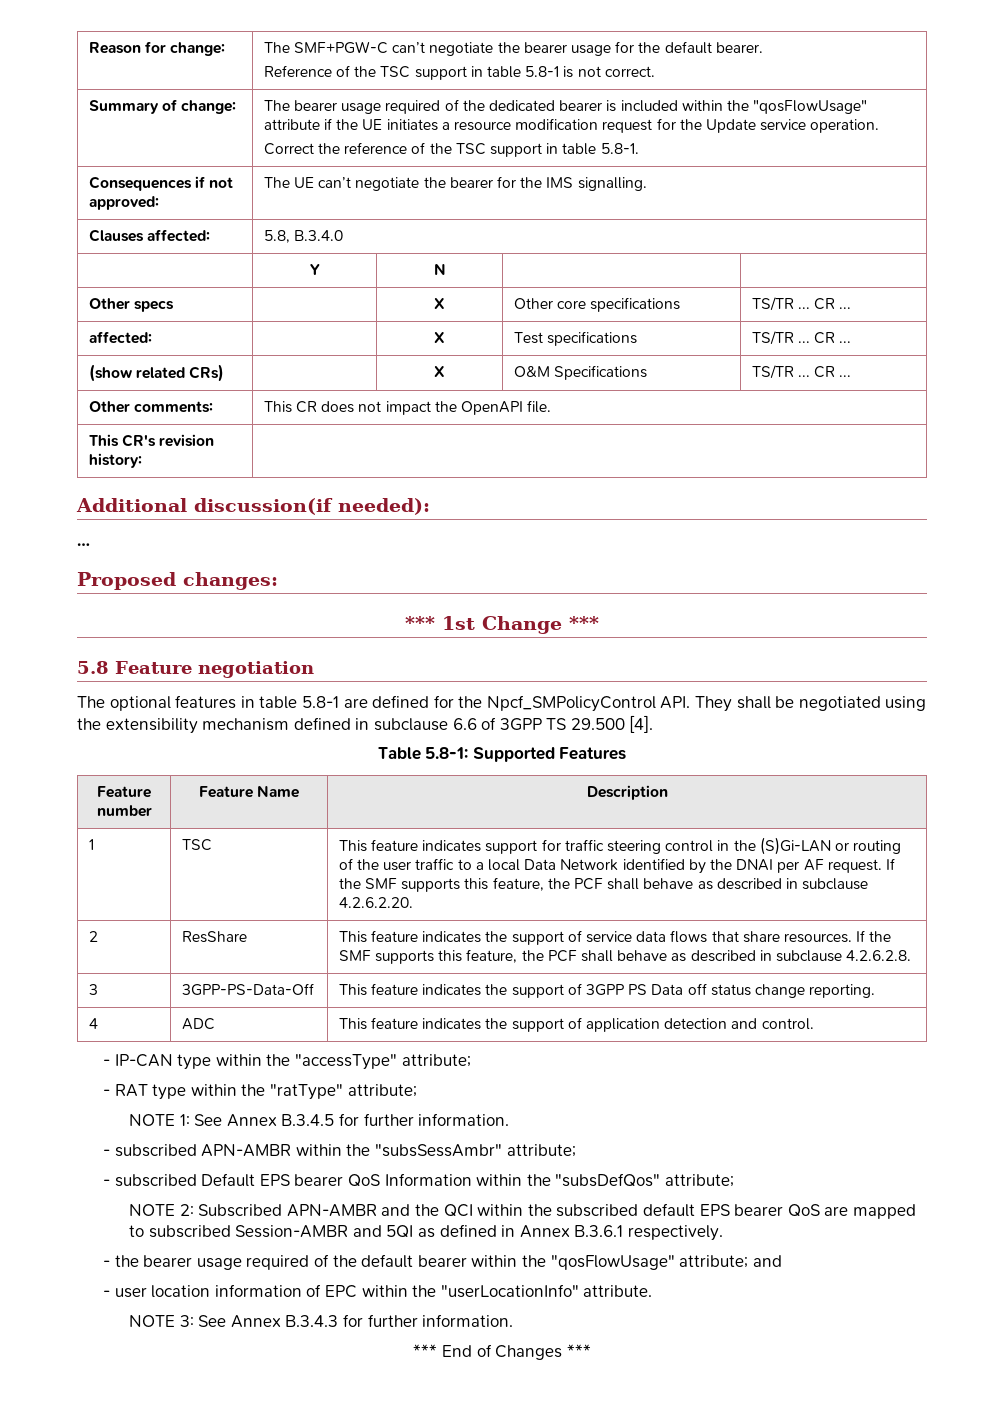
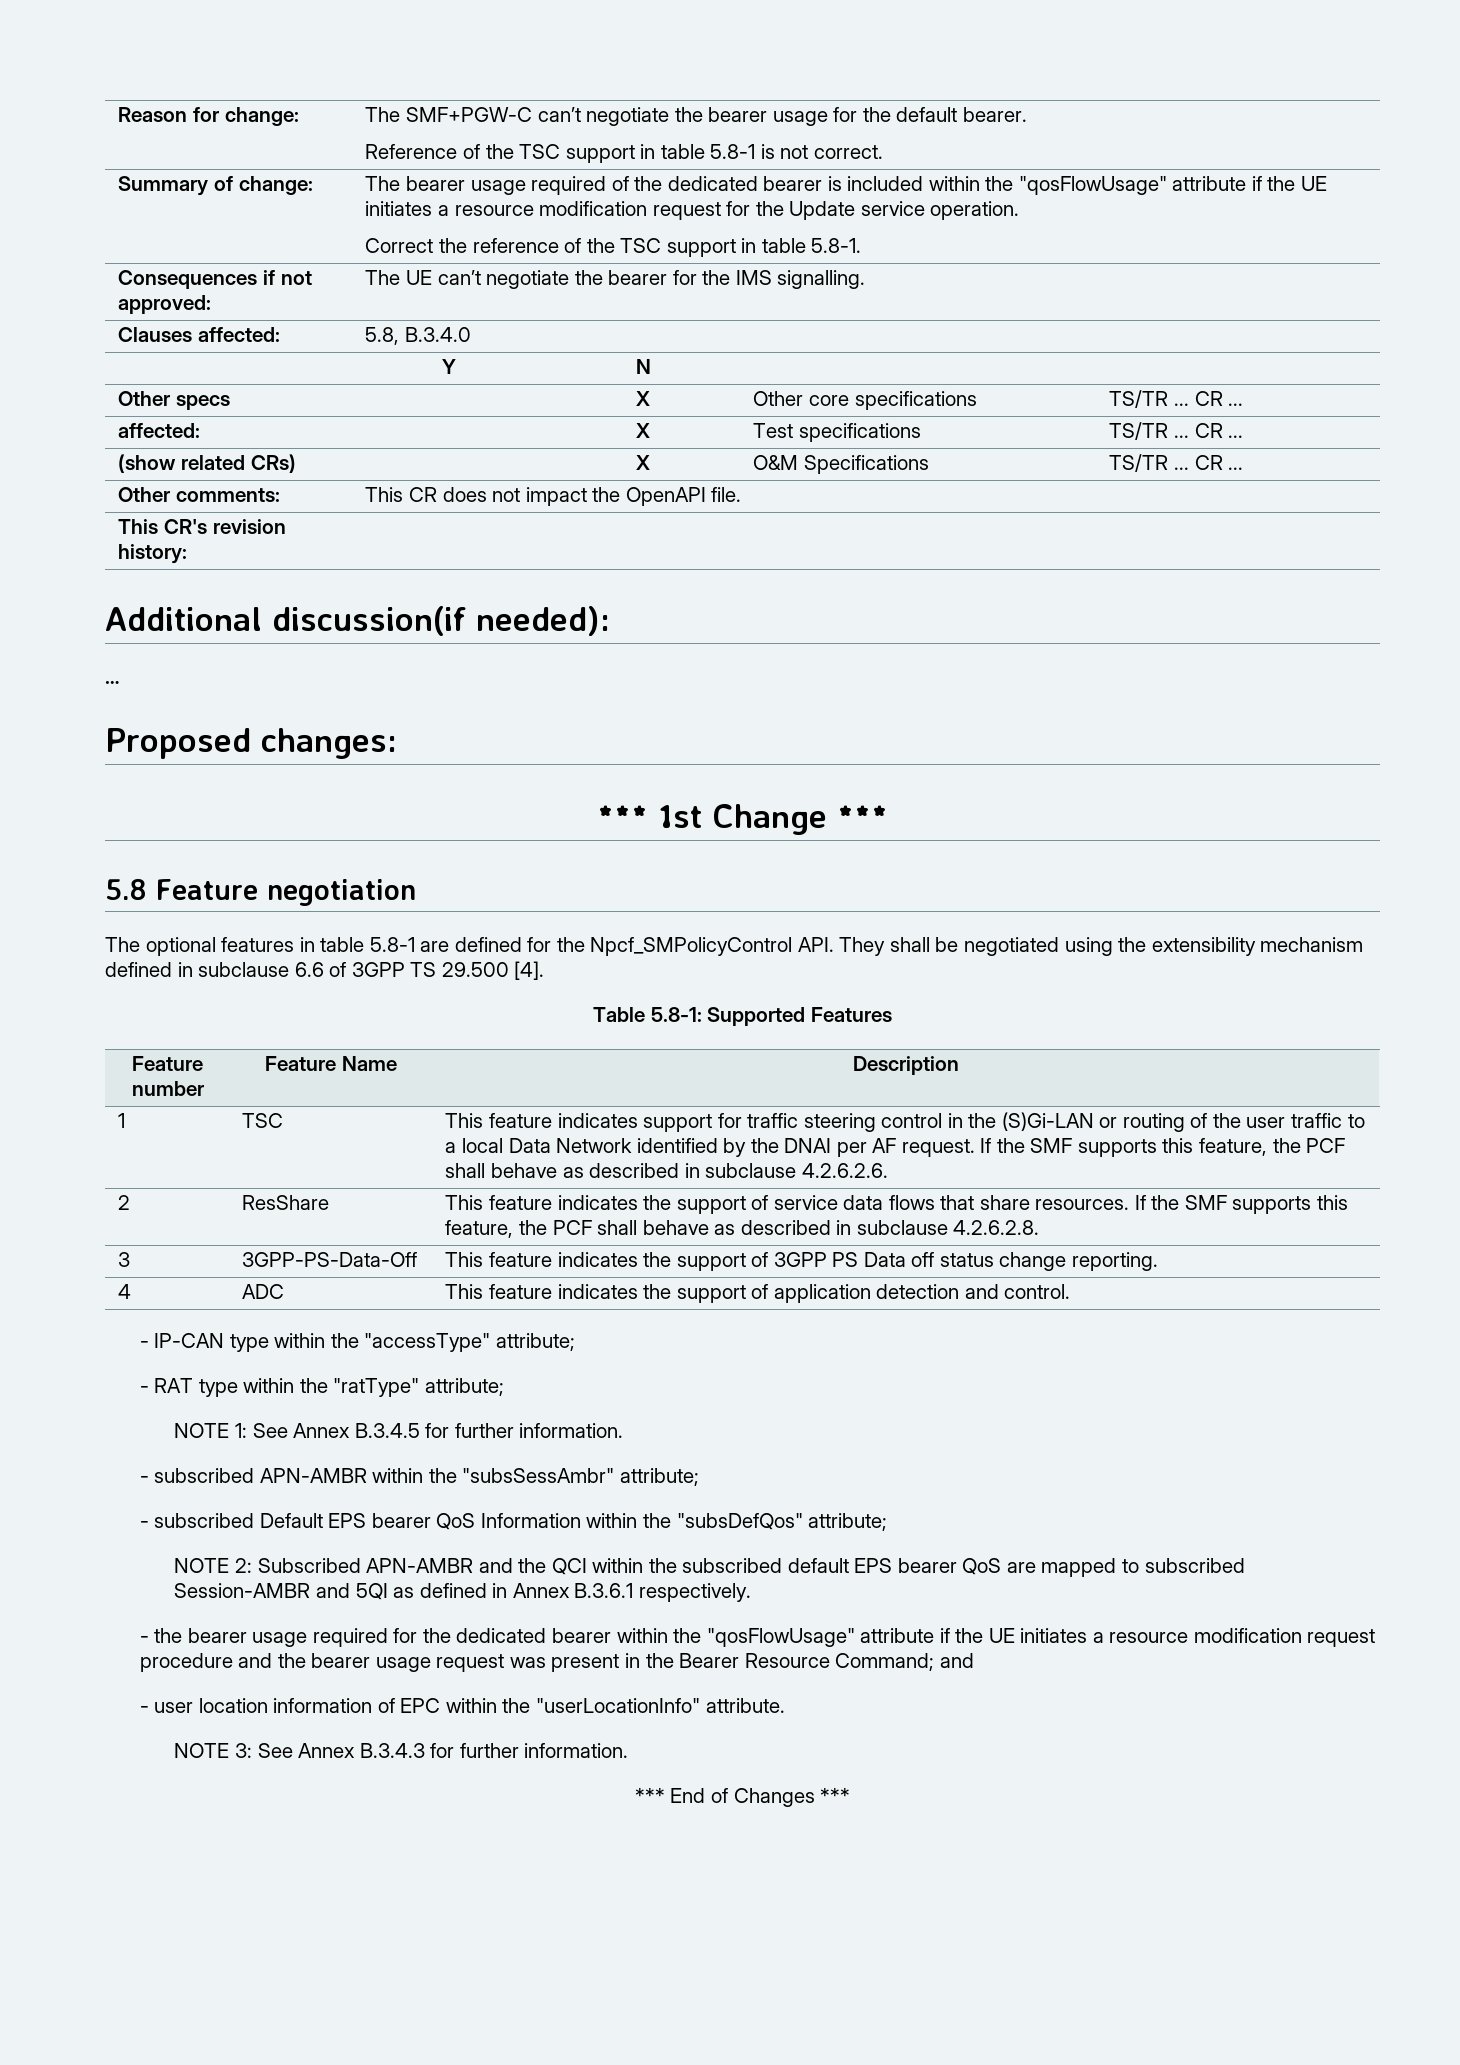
- If the SMF supports this feature, the PCF shall behave as described in subclause 4.2.6.2.20.
+ If the SMF supports this feature, the PCF shall behave as described in subclause 4.2.6.2.6.
- - the bearer usage required of the default bearer within the "qosFlowUsage" attribute; and
+ - the bearer usage required for the dedicated bearer within the "qosFlowUsage" attribute if the UE initiates a resource modification request procedure and the bearer usage request was present in the Bearer Resource Command; and

